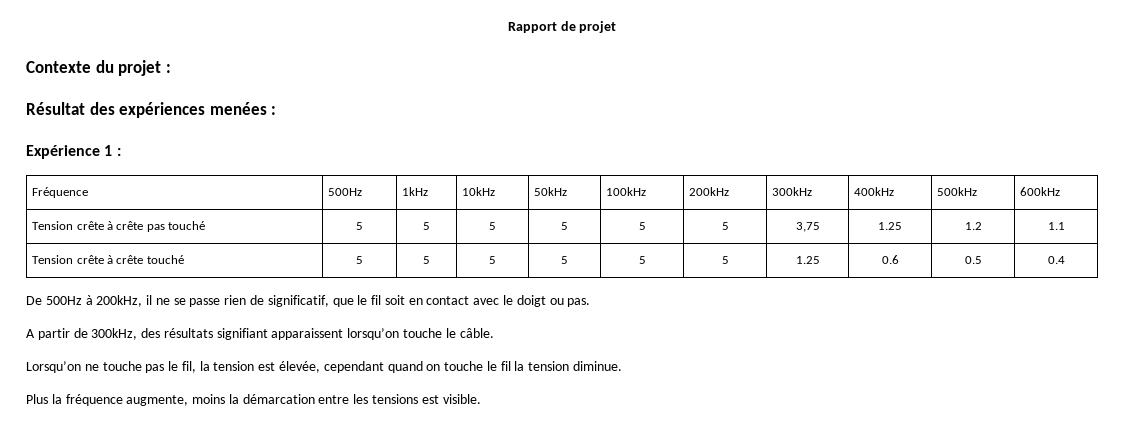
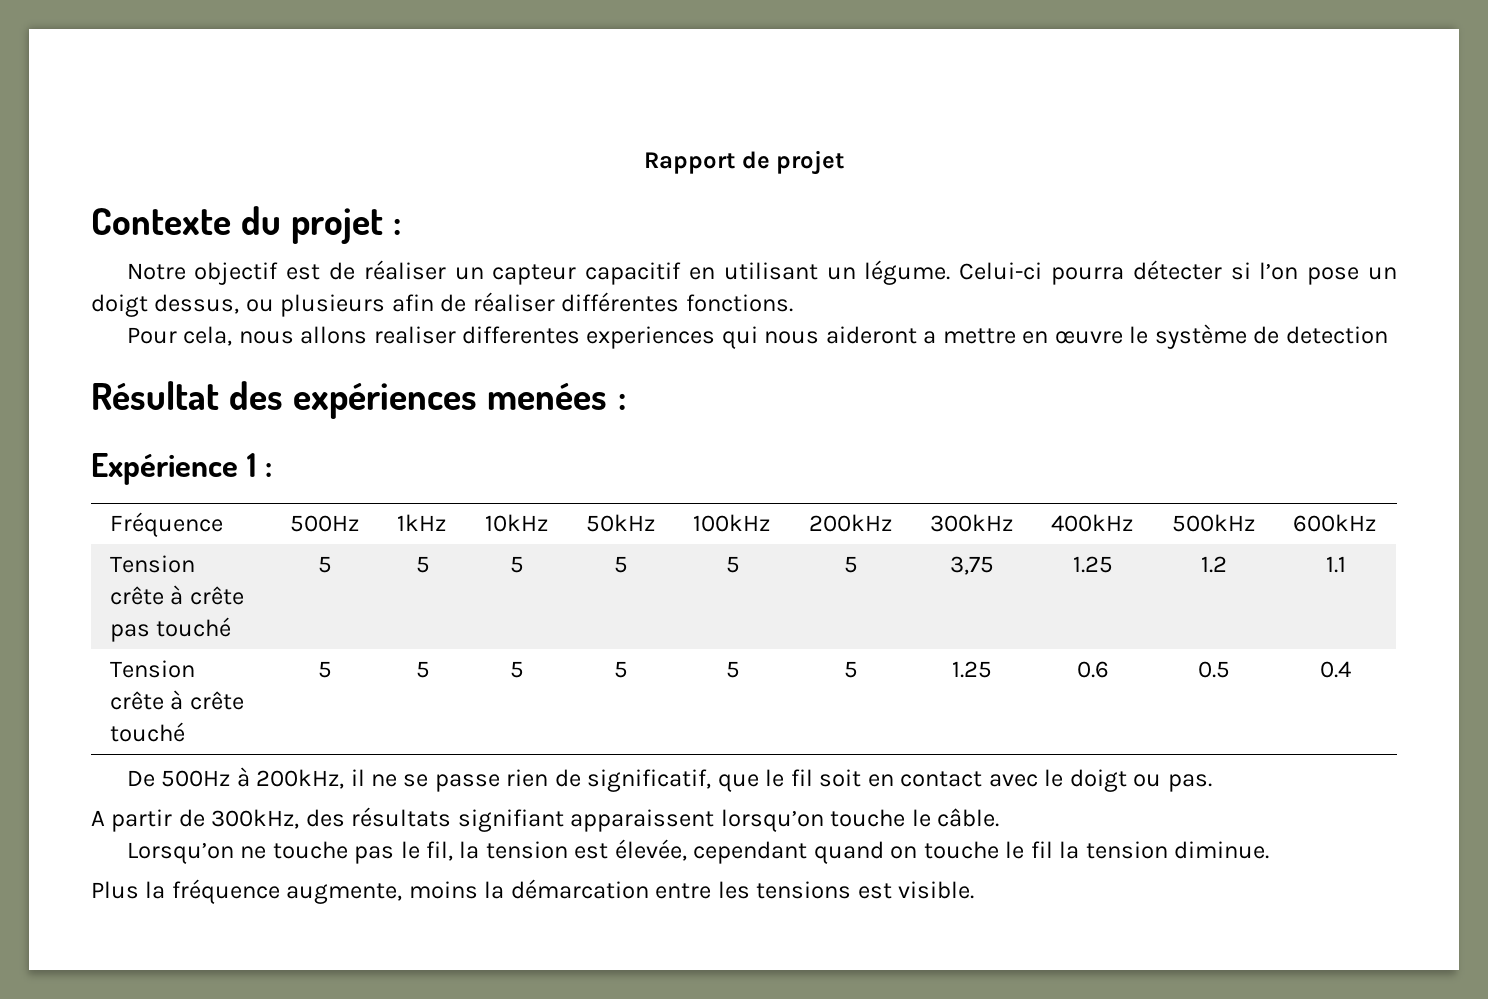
+ Notre objectif est de réaliser un capteur capacitif en utilisant un légume. Celui-ci pourra détecter si l’on pose un doigt dessus, ou plusieurs afin de réaliser différentes fonctions.
+ Pour cela, nous allons realiser differentes experiences qui nous aideront a mettre en œuvre le système de detection

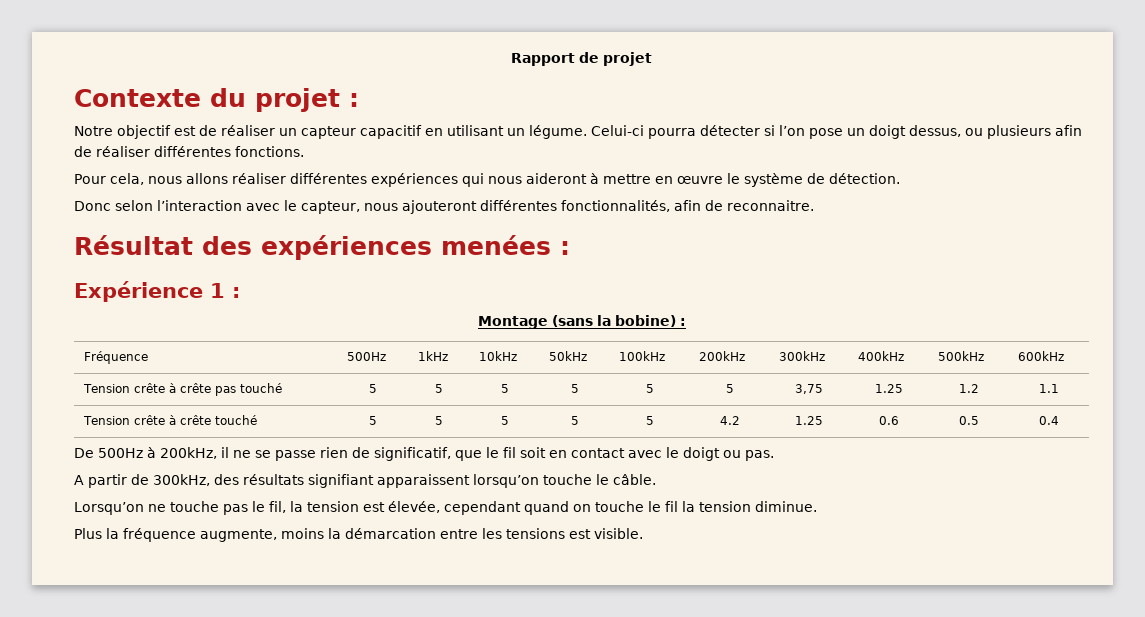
- Pour cela, nous allons realiser differentes experiences qui nous aideront a mettre en œuvre le système de detection
+ Pour cela, nous allons réaliser différentes expériences qui nous aideront à mettre en œuvre le système de détection.
+ Donc selon l’interaction avec le capteur, nous ajouteront différentes fonctionnalités, afin de reconnaitre.
+ Montage (sans la bobine) :
- Tension crête à crête touché | 5 | 5 | 5 | 5 | 5 | 5 | 1.25 | 0.6 | 0.5 | 0.4
+ Tension crête à crête touché | 5 | 5 | 5 | 5 | 5 | 4.2 | 1.25 | 0.6 | 0.5 | 0.4

